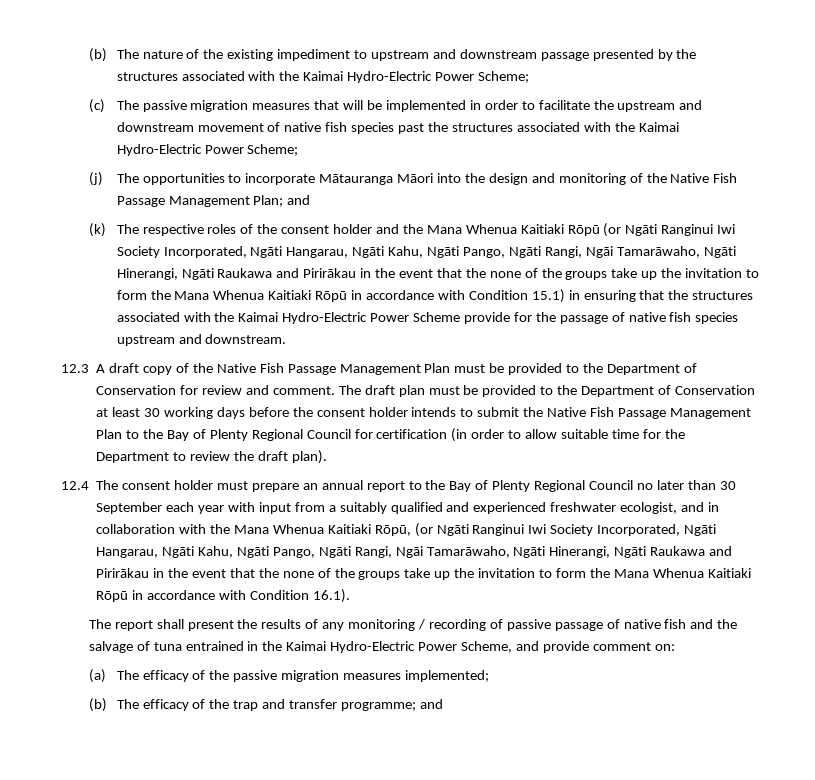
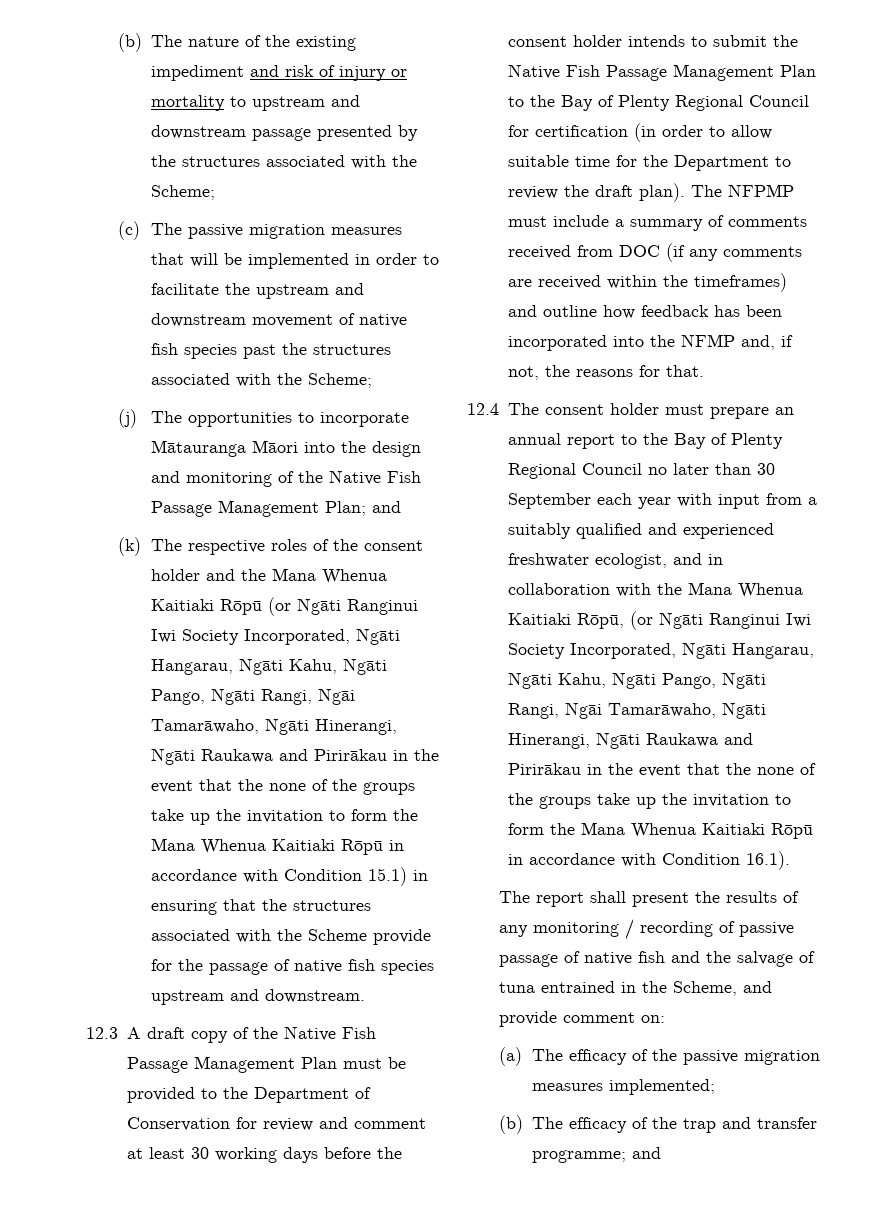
- (b) The nature of the existing impediment to upstream and downstream passage presented by the structures associated with the Kaimai Hydro-Electric Power Scheme;
+ (b) The nature of the existing impediment and risk of injury or mortality to upstream and downstream passage presented by the structures associated with the Scheme;
- (c) The passive migration measures that will be implemented in order to facilitate the upstream and downstream movement of native fish species past the structures associated with the Kaimai Hydro-Electric Power Scheme;
+ (c) The passive migration measures that will be implemented in order to facilitate the upstream and downstream movement of native fish species past the structures associated with the Scheme;
- (k) The respective roles of the consent holder and the Mana Whenua Kaitiaki Rōpū (or Ngāti Ranginui Iwi Society Incorporated, Ngāti Hangarau, Ngāti Kahu, Ngāti Pango, Ngāti Rangi, Ngāi Tamarāwaho, Ngāti Hinerangi, Ngāti Raukawa and Pirirākau in the event that the none of the groups take up the invitation to form the Mana Whenua Kaitiaki Rōpū in accordance with Condition 15.1) in ensuring that the structures associated with the Kaimai Hydro-Electric Power Scheme provide for the passage of native fish species upstream and downstream.
+ (k) The respective roles of the consent holder and the Mana Whenua Kaitiaki Rōpū (or Ngāti Ranginui Iwi Society Incorporated, Ngāti Hangarau, Ngāti Kahu, Ngāti Pango, Ngāti Rangi, Ngāi Tamarāwaho, Ngāti Hinerangi, Ngāti Raukawa and Pirirākau in the event that the none of the groups take up the invitation to form the Mana Whenua Kaitiaki Rōpū in accordance with Condition 15.1) in ensuring that the structures associated with the Scheme provide for the passage of native fish species upstream and downstream.
- 12.3 A draft copy of the Native Fish Passage Management Plan must be provided to the Department of Conservation for review and comment. The draft plan must be provided to the Department of Conservation at least 30 working days before the consent holder intends to submit the Native Fish Passage Management Plan to the Bay of Plenty Regional Council for certification (in order to allow suitable time for the Department to review the draft plan).
+ 12.3 A draft copy of the Native Fish Passage Management Plan must be provided to the Department of Conservation for review and comment at least 30 working days before the consent holder intends to submit the Native Fish Passage Management Plan to the Bay of Plenty Regional Council for certification (in order to allow suitable time for the Department to review the draft plan). The NFPMP must include a summary of comments received from DOC (if any comments are received within the timeframes) and outline how feedback has been incorporated into the NFMP and, if not, the reasons for that.
- The report shall present the results of any monitoring / recording of passive passage of native fish and the salvage of tuna entrained in the Kaimai Hydro-Electric Power Scheme, and provide comment on:
+ The report shall present the results of any monitoring / recording of passive passage of native fish and the salvage of tuna entrained in the Scheme, and provide comment on:

